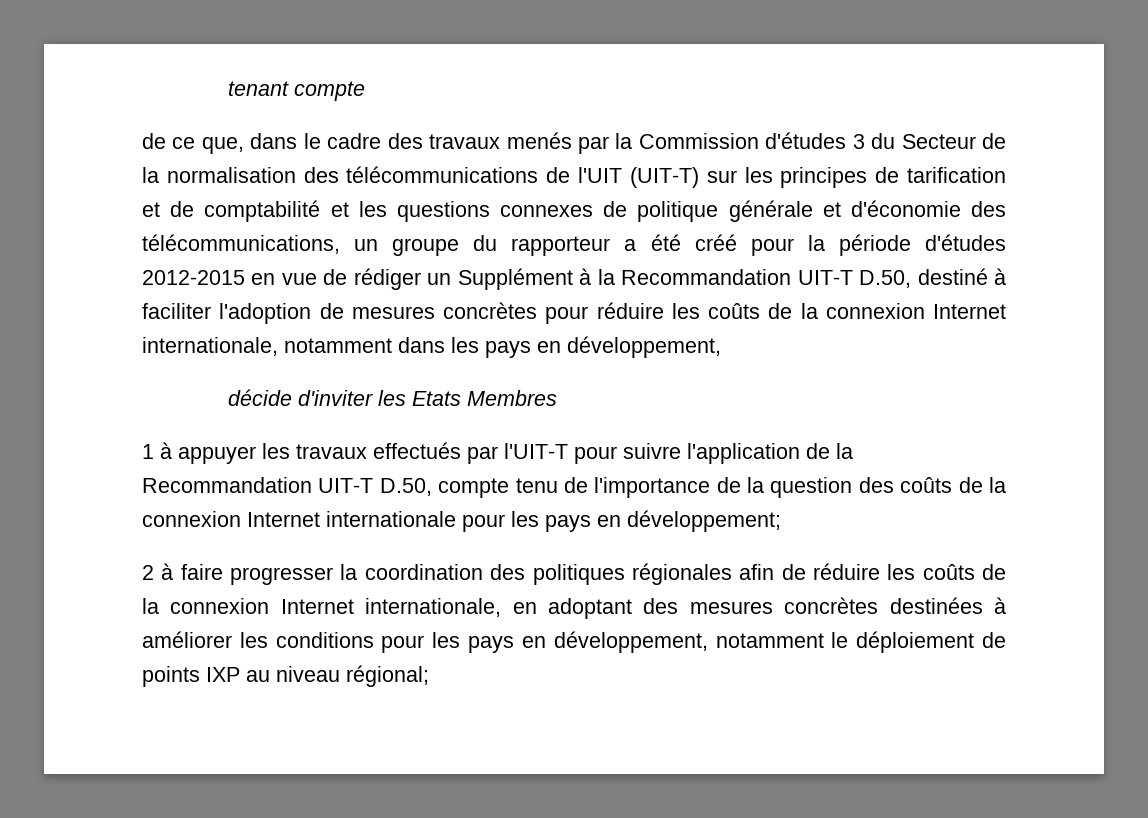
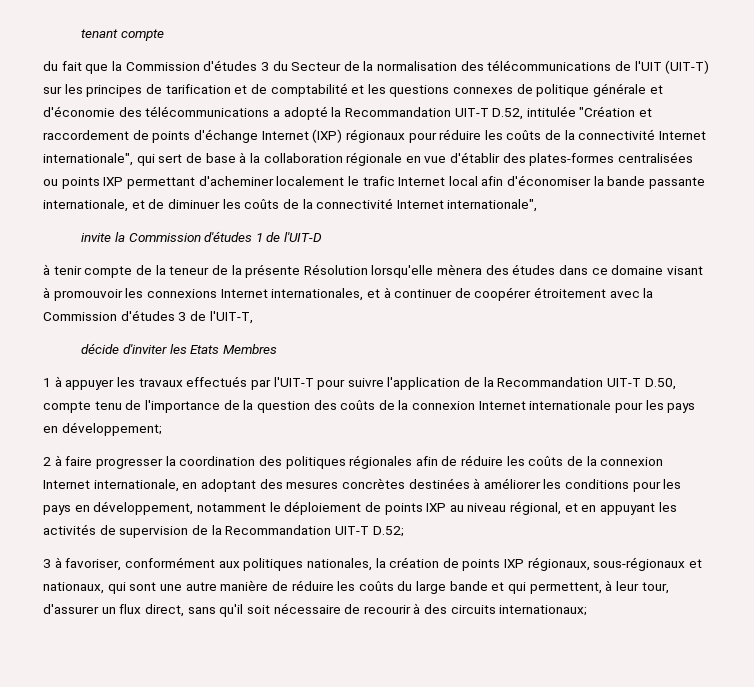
- de ce que, dans le cadre des travaux menés par la Commission d'études 3 du Secteur de la normalisation des télécommunications de l'UIT (UIT-T) sur les principes de tarification et de comptabilité et les questions connexes de politique générale et d'économie des télécommunications, un groupe du rapporteur a été créé pour la période d'études 2012-2015 en vue de rédiger un Supplément à la Recommandation UIT-T D.50, destiné à faciliter l'adoption de mesures concrètes pour réduire les coûts de la connexion Internet internationale, notamment dans les pays en développement,
+ du fait que la Commission d'études 3 du Secteur de la normalisation des télécommunications de l'UIT (UIT-T) sur les principes de tarification et de comptabilité et les questions connexes de politique générale et d'économie des télécommunications a adopté la Recommandation UIT-T D.52, intitulée "Création et raccordement de points d'échange Internet (IXP) régionaux pour réduire les coûts de la connectivité Internet internationale", qui sert de base à la collaboration régionale en vue d'établir des plates-formes centralisées ou points IXP permettant d'acheminer localement le trafic Internet local afin d'économiser la bande passante internationale, et de diminuer les coûts de la connectivité Internet internationale",
+ invite la Commission d'études 1 de l'UIT-D
+ à tenir compte de la teneur de la présente Résolution lorsqu'elle mènera des études dans ce domaine visant à promouvoir les connexions Internet internationales, et à continuer de coopérer étroitement avec la Commission d'études 3 de l'UIT-T,
- 2 à faire progresser la coordination des politiques régionales afin de réduire les coûts de la connexion Internet internationale, en adoptant des mesures concrètes destinées à améliorer les conditions pour les pays en développement, notamment le déploiement de points IXP au niveau régional;
+ 2 à faire progresser la coordination des politiques régionales afin de réduire les coûts de la connexion Internet internationale, en adoptant des mesures concrètes destinées à améliorer les conditions pour les pays en développement, notamment le déploiement de points IXP au niveau régional, et en appuyant les activités de supervision de la Recommandation UIT-T D.52;
+ 3 à favoriser, conformément aux politiques nationales, la création de points IXP régionaux, sous-régionaux et nationaux, qui sont une autre manière de réduire les coûts du large bande et qui permettent, à leur tour, d'assurer un flux direct, sans qu'il soit nécessaire de recourir à des circuits internationaux;

